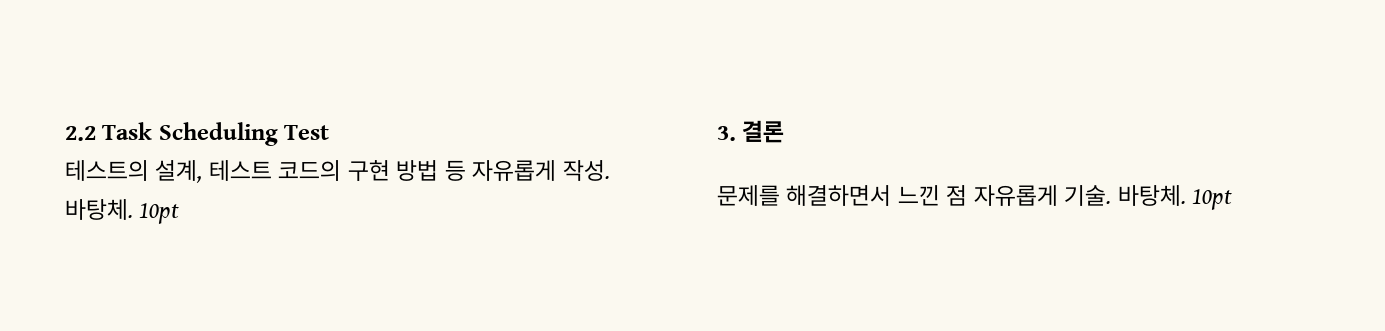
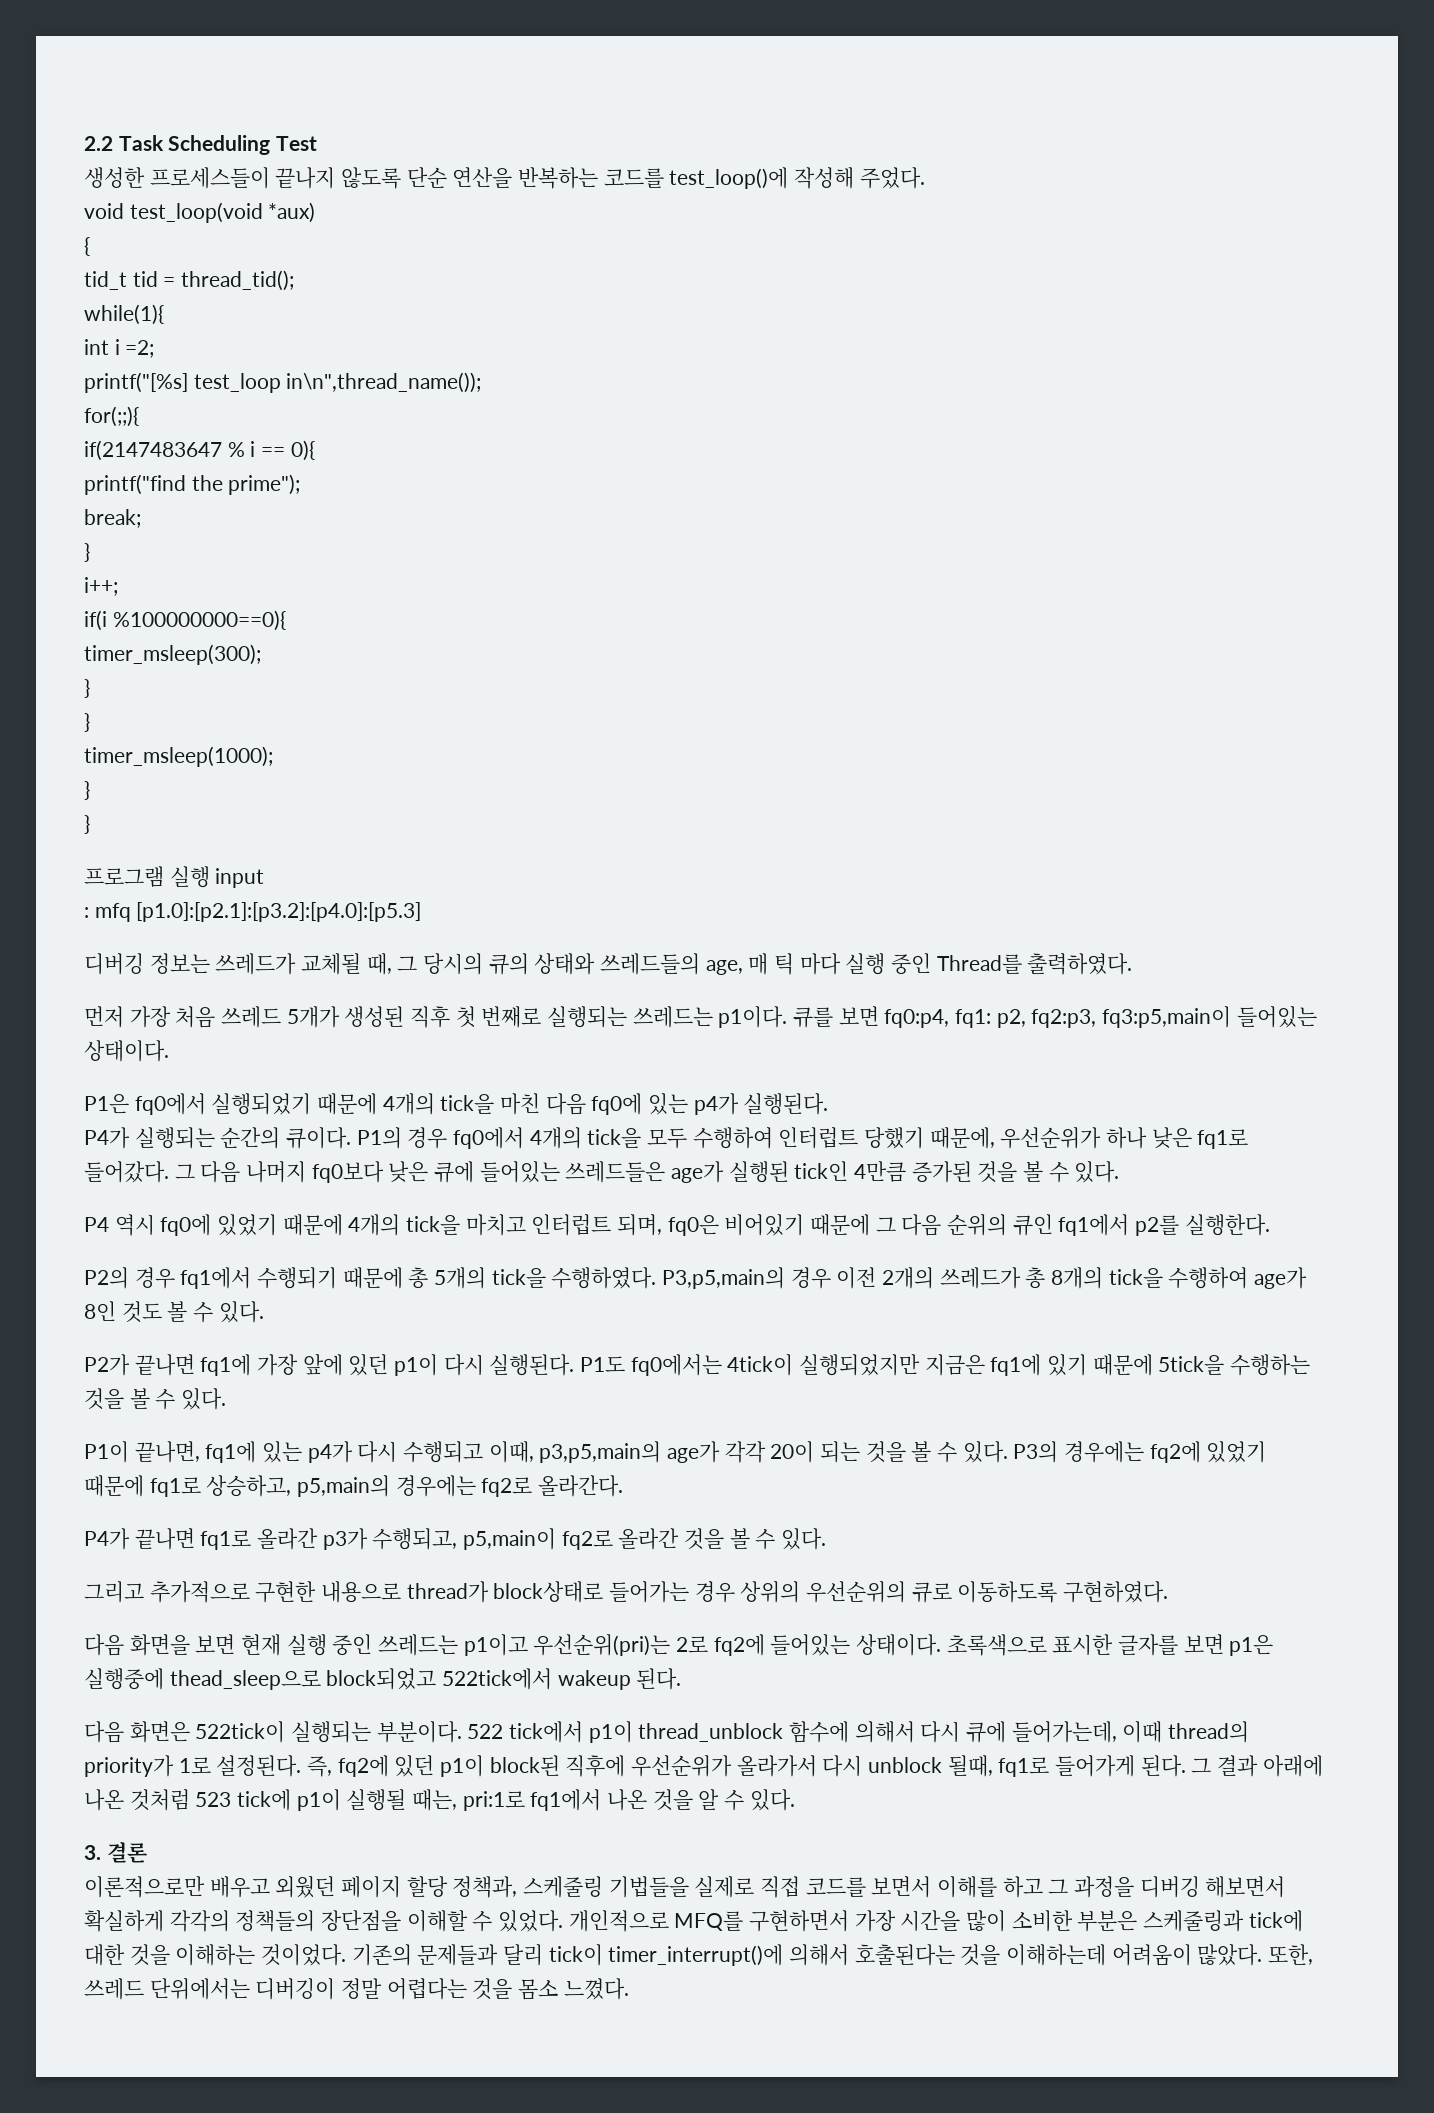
- 테스트의 설계, 테스트 코드의 구현 방법 등 자유롭게 작성. 바탕체. 10pt
+ 생성한 프로세스들이 끝나지 않도록 단순 연산을 반복하는 코드를 test_loop()에 작성해 주었다.
+ void test_loop(void *aux)
+ {
+ tid_t tid = thread_tid();
+ while(1){
+ int i =2;
+ printf("[%s] test_loop in\n",thread_name());
+ for(;;){
+ if(2147483647 % i == 0){
+ printf("find the prime");
+ break;
+ }
+ i++;
+ if(i %100000000==0){
+ timer_msleep(300);
+ }
+ }
+ timer_msleep(1000);
+ }
+ }
+ 프로그램 실행 input
+ : mfq [p1.0]:[p2.1]:[p3.2]:[p4.0]:[p5.3]
+ 디버깅 정보는 쓰레드가 교체될 때, 그 당시의 큐의 상태와 쓰레드들의 age, 매 틱 마다 실행 중인 Thread를 출력하였다.
+ 먼저 가장 처음 쓰레드 5개가 생성된 직후 첫 번째로 실행되는 쓰레드는 p1이다. 큐를 보면 fq0:p4, fq1: p2, fq2:p3, fq3:p5,main이 들어있는 상태이다.
+ P1은 fq0에서 실행되었기 때문에 4개의 tick을 마친 다음 fq0에 있는 p4가 실행된다.
+ P4가 실행되는 순간의 큐이다. P1의 경우 fq0에서 4개의 tick을 모두 수행하여 인터럽트 당했기 때문에, 우선순위가 하나 낮은 fq1로 들어갔다. 그 다음 나머지 fq0보다 낮은 큐에 들어있는 쓰레드들은 age가 실행된 tick인 4만큼 증가된 것을 볼 수 있다.
+ P4 역시 fq0에 있었기 때문에 4개의 tick을 마치고 인터럽트 되며, fq0은 비어있기 때문에 그 다음 순위의 큐인 fq1에서 p2를 실행한다.
+ P2의 경우 fq1에서 수행되기 때문에 총 5개의 tick을 수행하였다. P3,p5,main의 경우 이전 2개의 쓰레드가 총 8개의 tick을 수행하여 age가 8인 것도 볼 수 있다.
+ P2가 끝나면 fq1에 가장 앞에 있던 p1이 다시 실행된다. P1도 fq0에서는 4tick이 실행되었지만 지금은 fq1에 있기 때문에 5tick을 수행하는 것을 볼 수 있다.
+ P1이 끝나면, fq1에 있는 p4가 다시 수행되고 이때, p3,p5,main의 age가 각각 20이 되는 것을 볼 수 있다. P3의 경우에는 fq2에 있었기 때문에 fq1로 상승하고, p5,main의 경우에는 fq2로 올라간다.
+ P4가 끝나면 fq1로 올라간 p3가 수행되고, p5,main이 fq2로 올라간 것을 볼 수 있다.
+ 그리고 추가적으로 구현한 내용으로 thread가 block상태로 들어가는 경우 상위의 우선순위의 큐로 이동하도록 구현하였다.
+ 다음 화면을 보면 현재 실행 중인 쓰레드는 p1이고 우선순위(pri)는 2로 fq2에 들어있는 상태이다. 초록색으로 표시한 글자를 보면 p1은 실행중에 thead_sleep으로 block되었고 522tick에서 wakeup 된다.
+ 다음 화면은 522tick이 실행되는 부분이다. 522 tick에서 p1이 thread_unblock 함수에 의해서 다시 큐에 들어가는데, 이때 thread의 priority가 1로 설정된다. 즉, fq2에 있던 p1이 block된 직후에 우선순위가 올라가서 다시 unblock 될때, fq1로 들어가게 된다. 그 결과 아래에 나온 것처럼 523 tick에 p1이 실행될 때는, pri:1로 fq1에서 나온 것을 알 수 있다.
  3. 결론
- 문제를 해결하면서 느낀 점 자유롭게 기술. 바탕체. 10pt
+ 이론적으로만 배우고 외웠던 페이지 할당 정책과, 스케줄링 기법들을 실제로 직접 코드를 보면서 이해를 하고 그 과정을 디버깅 해보면서 확실하게 각각의 정책들의 장단점을 이해할 수 있었다. 개인적으로 MFQ를 구현하면서 가장 시간을 많이 소비한 부분은 스케줄링과 tick에 대한 것을 이해하는 것이었다. 기존의 문제들과 달리 tick이 timer_interrupt()에 의해서 호출된다는 것을 이해하는데 어려움이 많았다. 또한, 쓰레드 단위에서는 디버깅이 정말 어렵다는 것을 몸소 느꼈다.

